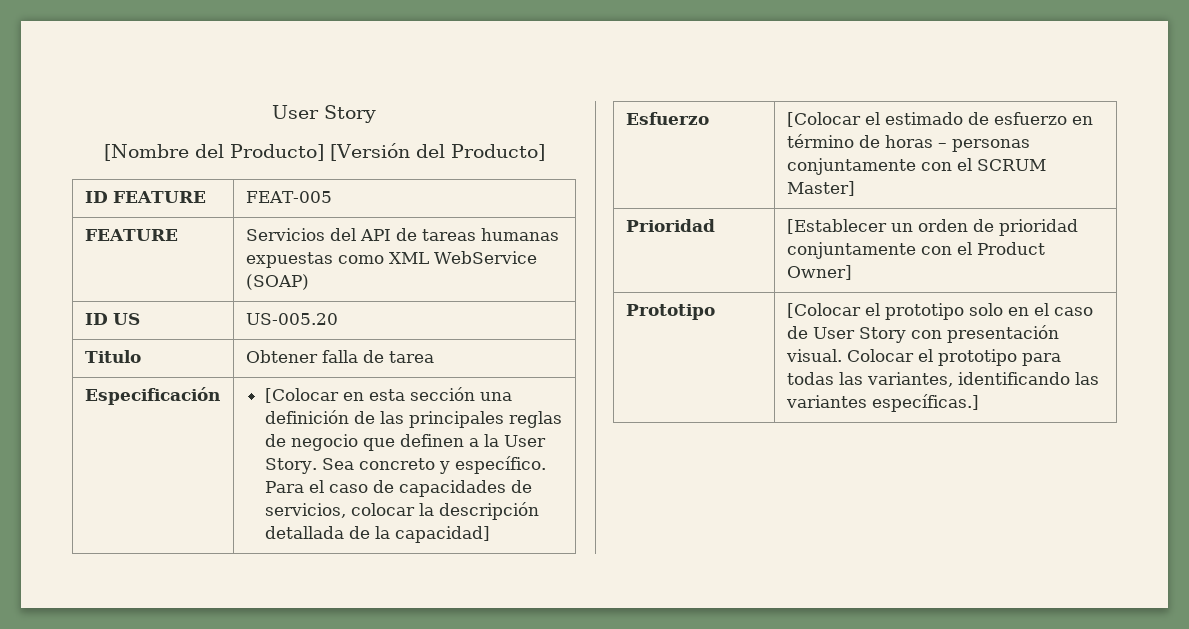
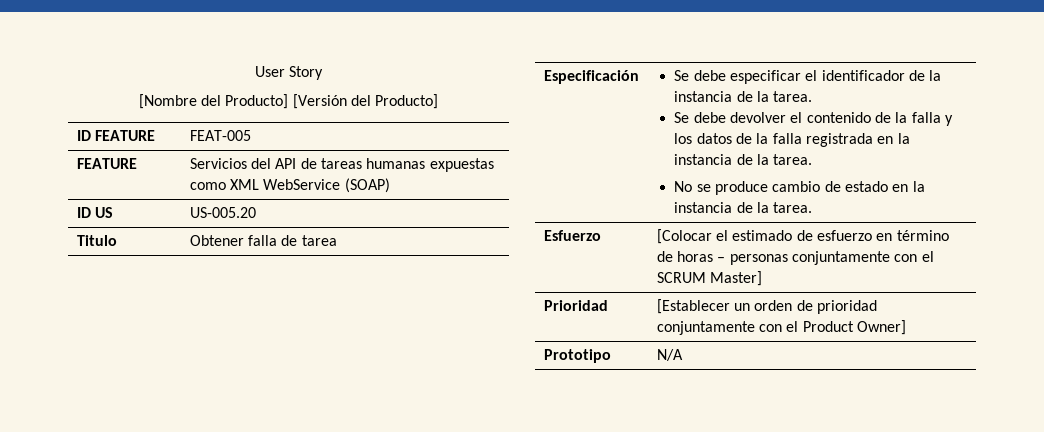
- [Colocar en esta sección una definición de las principales reglas de negocio que definen a la User Story. Sea concreto y específico. Para el caso de capacidades de servicios, colocar la descripción detallada de la capacidad]
+ Se debe especificar el identificador de la instancia de la tarea.
+ Se debe devolver el contenido de la falla y los datos de la falla registrada en la instancia de la tarea.
+ No se produce cambio de estado en la instancia de la tarea.
- Prototipo | [Colocar el prototipo solo en el caso de User Story con presentación visual. Colocar el prototipo para todas las variantes, identificando las variantes específicas.]
+ Prototipo | N/A

